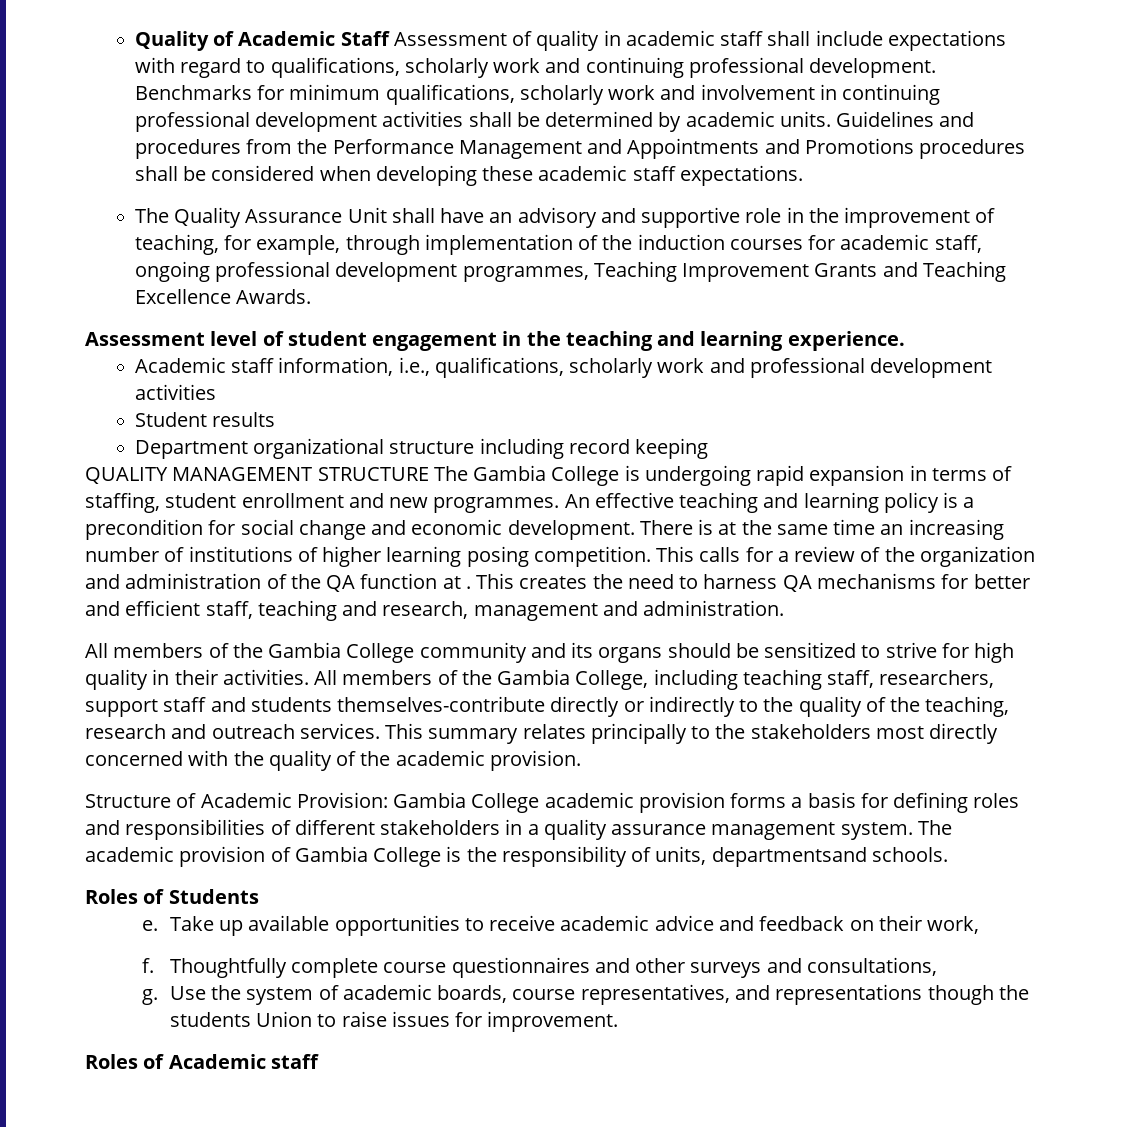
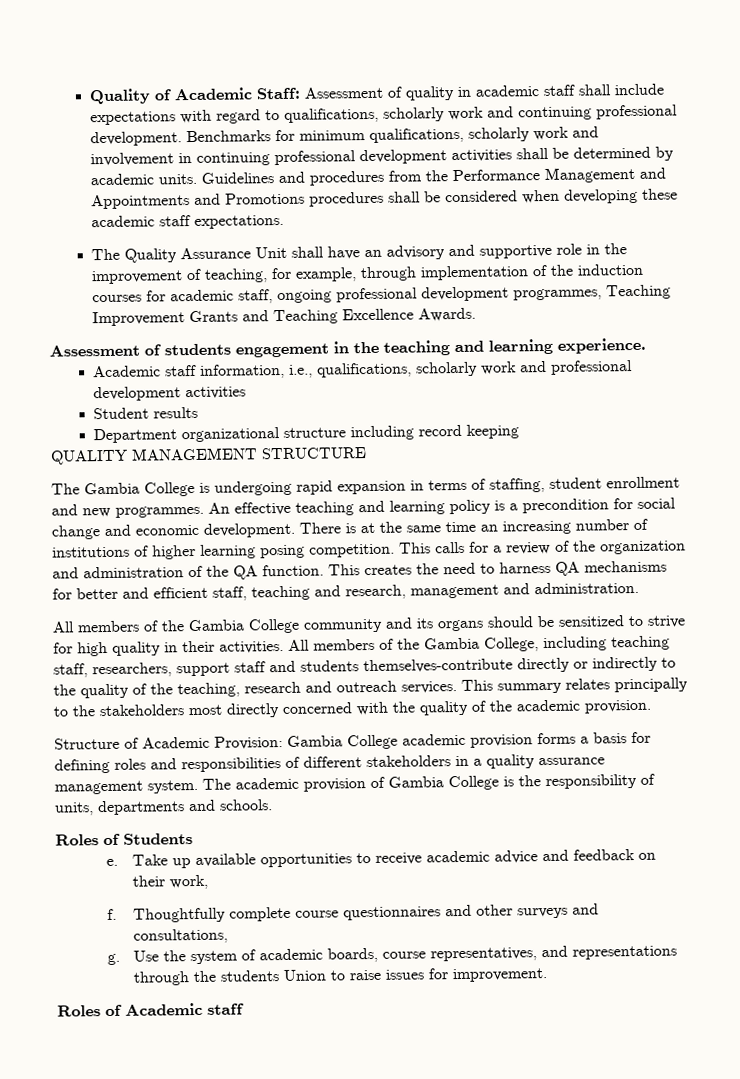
- Quality of Academic Staff Assessment of quality in academic staff shall include expectations with regard to qualifications, scholarly work and continuing professional development.
+ Quality of Academic Staff: Assessment of quality in academic staff shall include expectations with regard to qualifications, scholarly work and continuing professional development.
- Assessment level of student engagement in the teaching and learning experience.
+ Assessment of students engagement in the teaching and learning experience.
- QUALITY MANAGEMENT STRUCTURE The Gambia College is undergoing rapid expansion in terms of staffing, student enrollment and new programmes.
+ QUALITY MANAGEMENT STRUCTURE
+ The Gambia College is undergoing rapid expansion in terms of staffing, student enrollment and new programmes.
- This calls for a review of the organization and administration of the QA function at .
+ This calls for a review of the organization and administration of the QA function.
- The academic provision of Gambia College is the responsibility of units, departmentsand schools.
+ The academic provision of Gambia College is the responsibility of units, departments and schools.
- Use the system of academic boards, course representatives, and representations though the students Union to raise issues for improvement.
+ Use the system of academic boards, course representatives, and representations through the students Union to raise issues for improvement.

